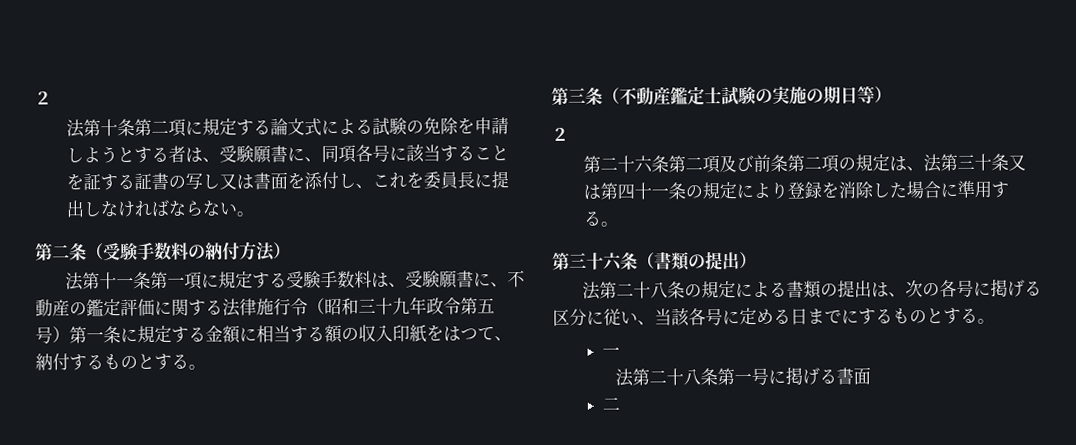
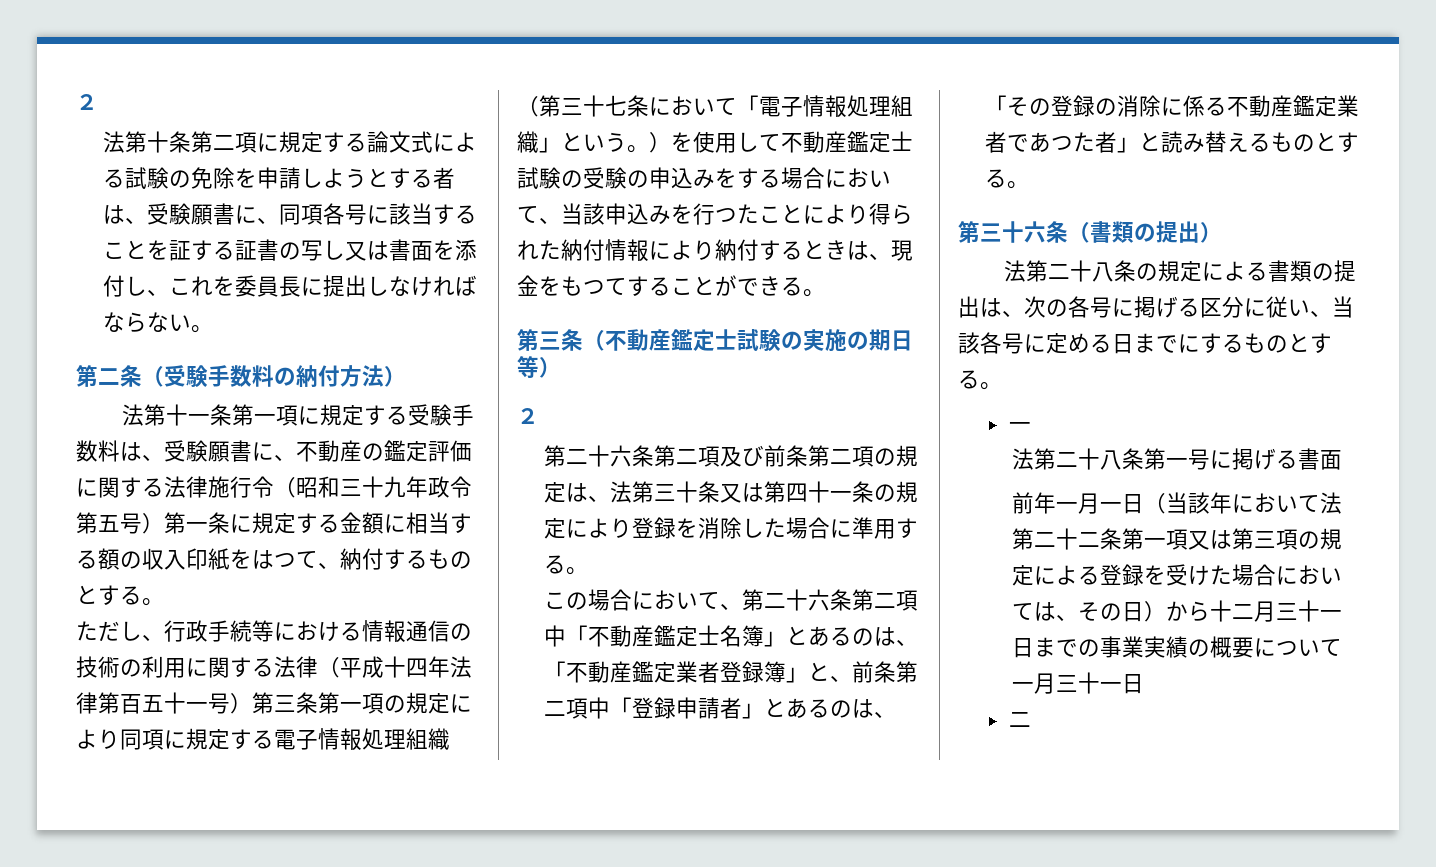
+ ただし、行政手続等における情報通信の技術の利用に関する法律（平成十四年法律第百五十一号）第三条第一項の規定により同項に規定する電子情報処理組織（第三十七条において「電子情報処理組織」という。）を使用して不動産鑑定士試験の受験の申込みをする場合において、当該申込みを行つたことにより得られた納付情報により納付するときは、現金をもつてすることができる。
+ この場合において、第二十六条第二項中「不動産鑑定士名簿」とあるのは、「不動産鑑定業者登録簿」と、前条第二項中「登録申請者」とあるのは、「その登録の消除に係る不動産鑑定業者であつた者」と読み替えるものとする。
+ 前年一月一日（当該年において法第二十二条第一項又は第三項の規定による登録を受けた場合においては、その日）から十二月三十一日までの事業実績の概要について一月三十一日

